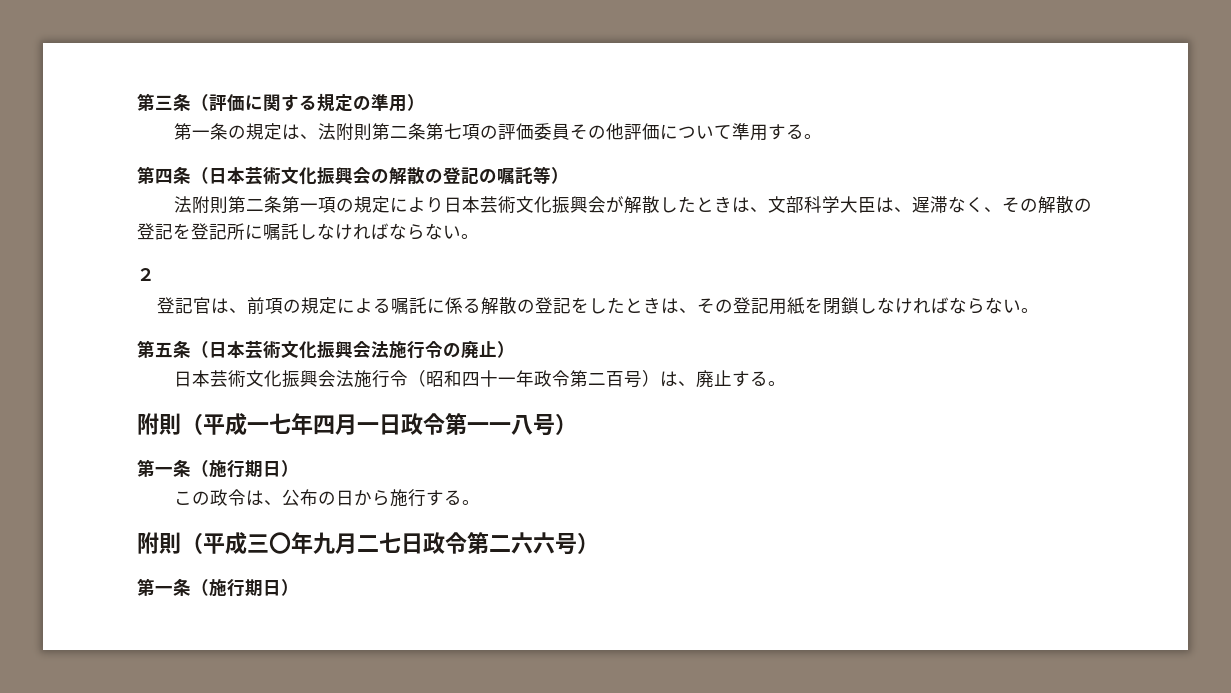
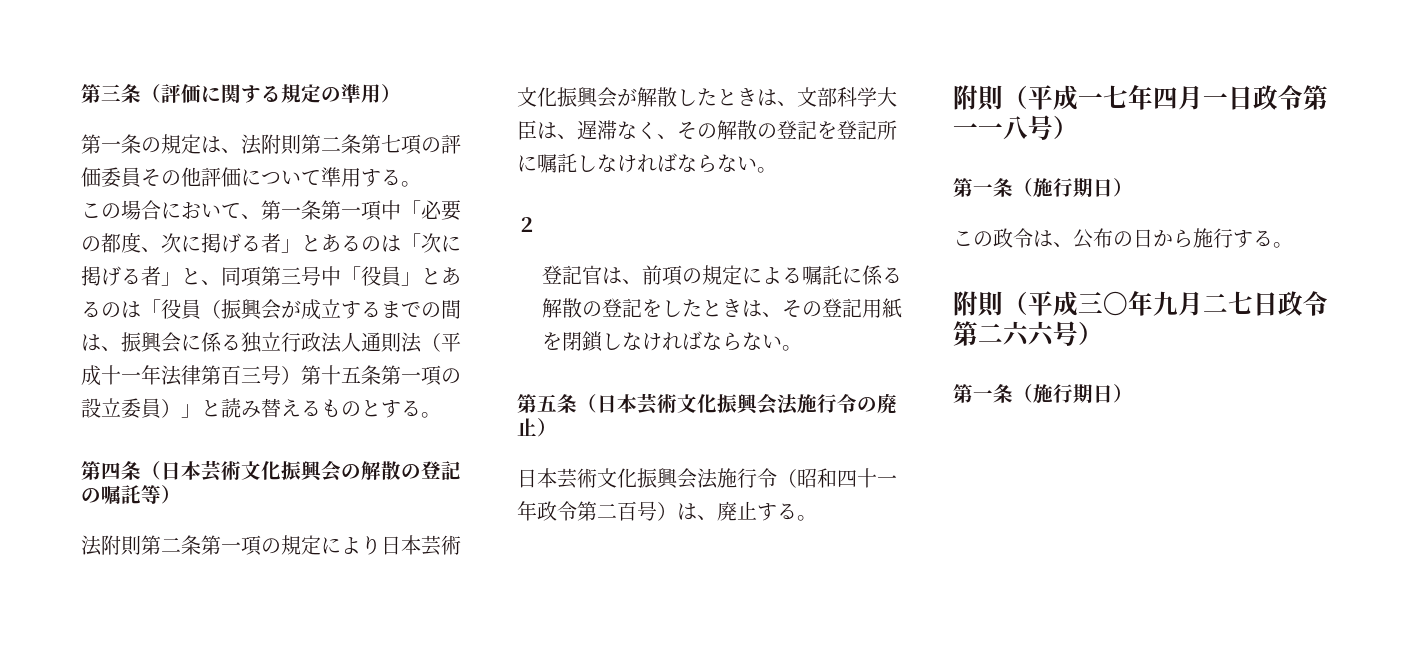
+ この場合において、第一条第一項中「必要の都度、次に掲げる者」とあるのは「次に掲げる者」と、同項第三号中「役員」とあるのは「役員（振興会が成立するまでの間は、振興会に係る独立行政法人通則法（平成十一年法律第百三号）第十五条第一項の設立委員）」と読み替えるものとする。

